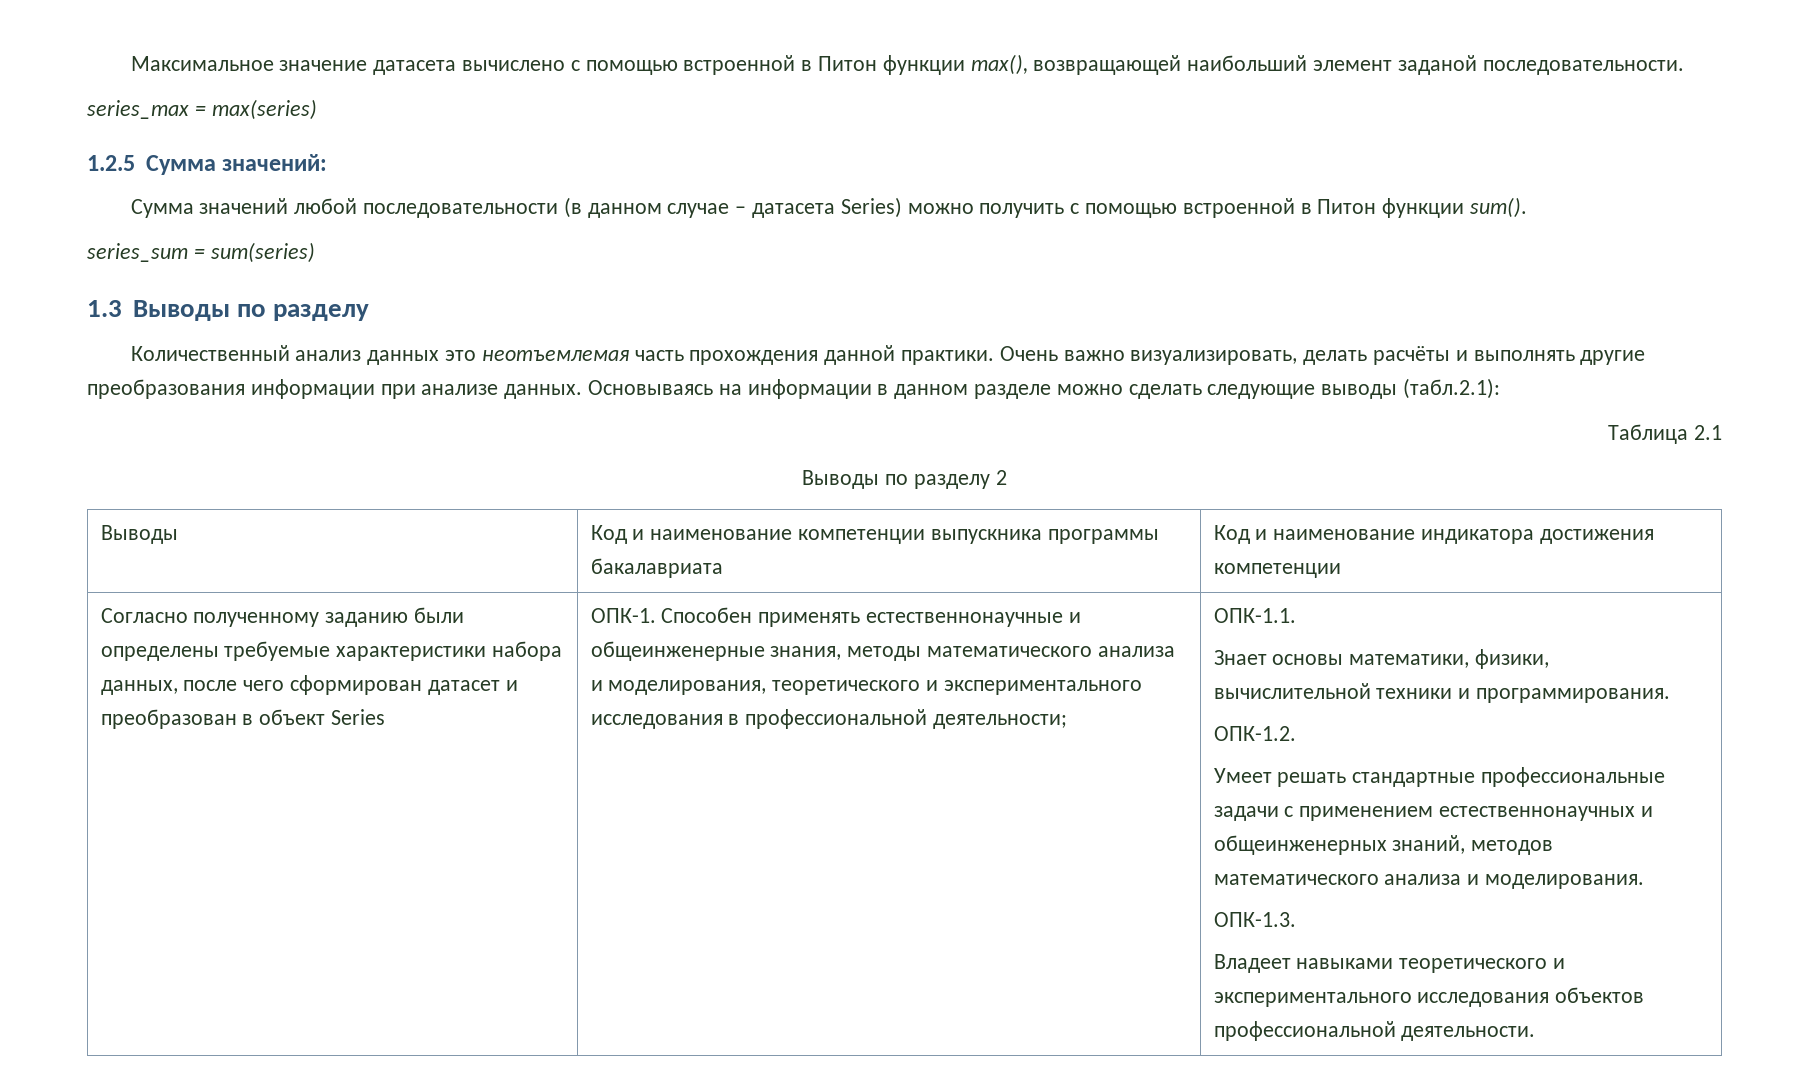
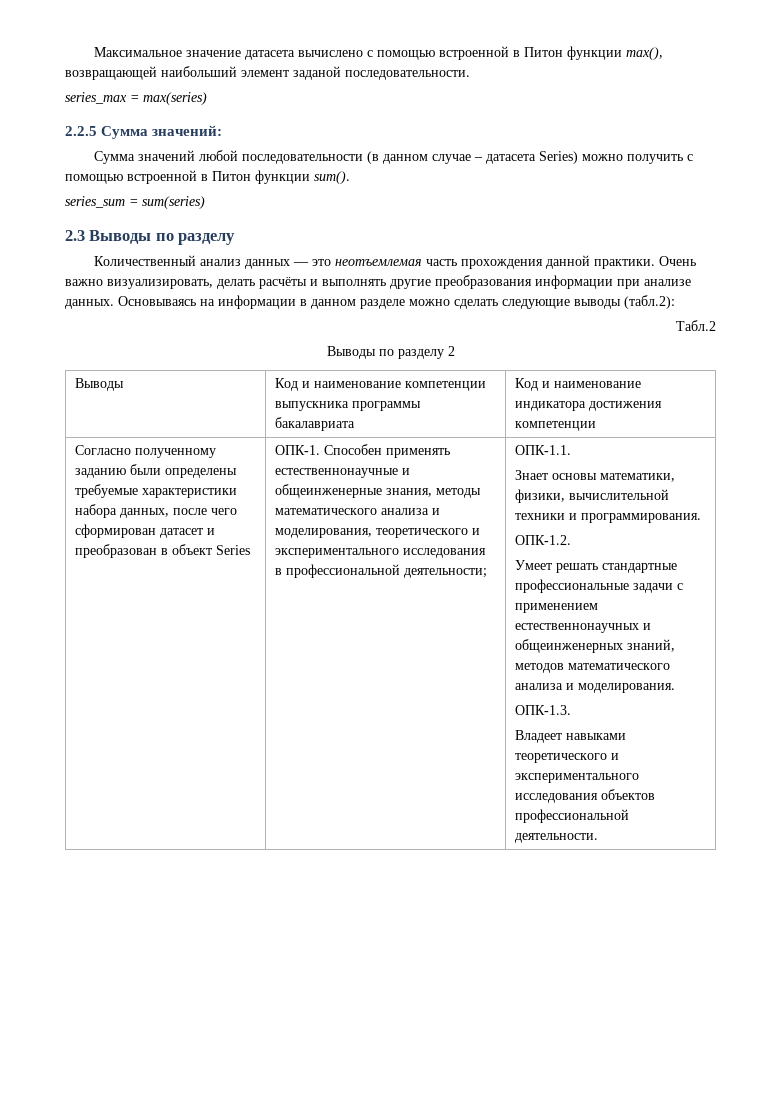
- 1.2.5 Сумма значений:
+ 2.2.5 Сумма значений:
- 1.3 Выводы по разделу
+ 2.3 Выводы по разделу
- Количественный анализ данных это неотъемлемая часть прохождения данной практики.
+ Количественный анализ данных — это неотъемлемая часть прохождения данной практики.
- Основываясь на информации в данном разделе можно сделать следующие выводы (табл.2.1):
- Таблица 2.1
+ Основываясь на информации в данном разделе можно сделать следующие выводы (табл.2):
+ Табл.2

